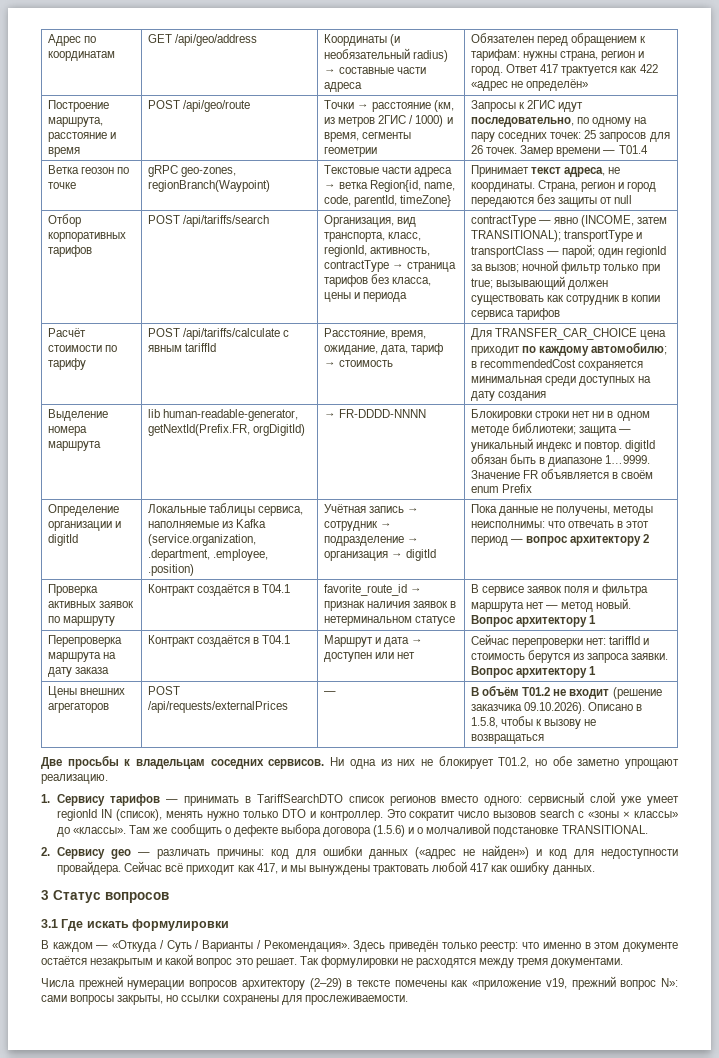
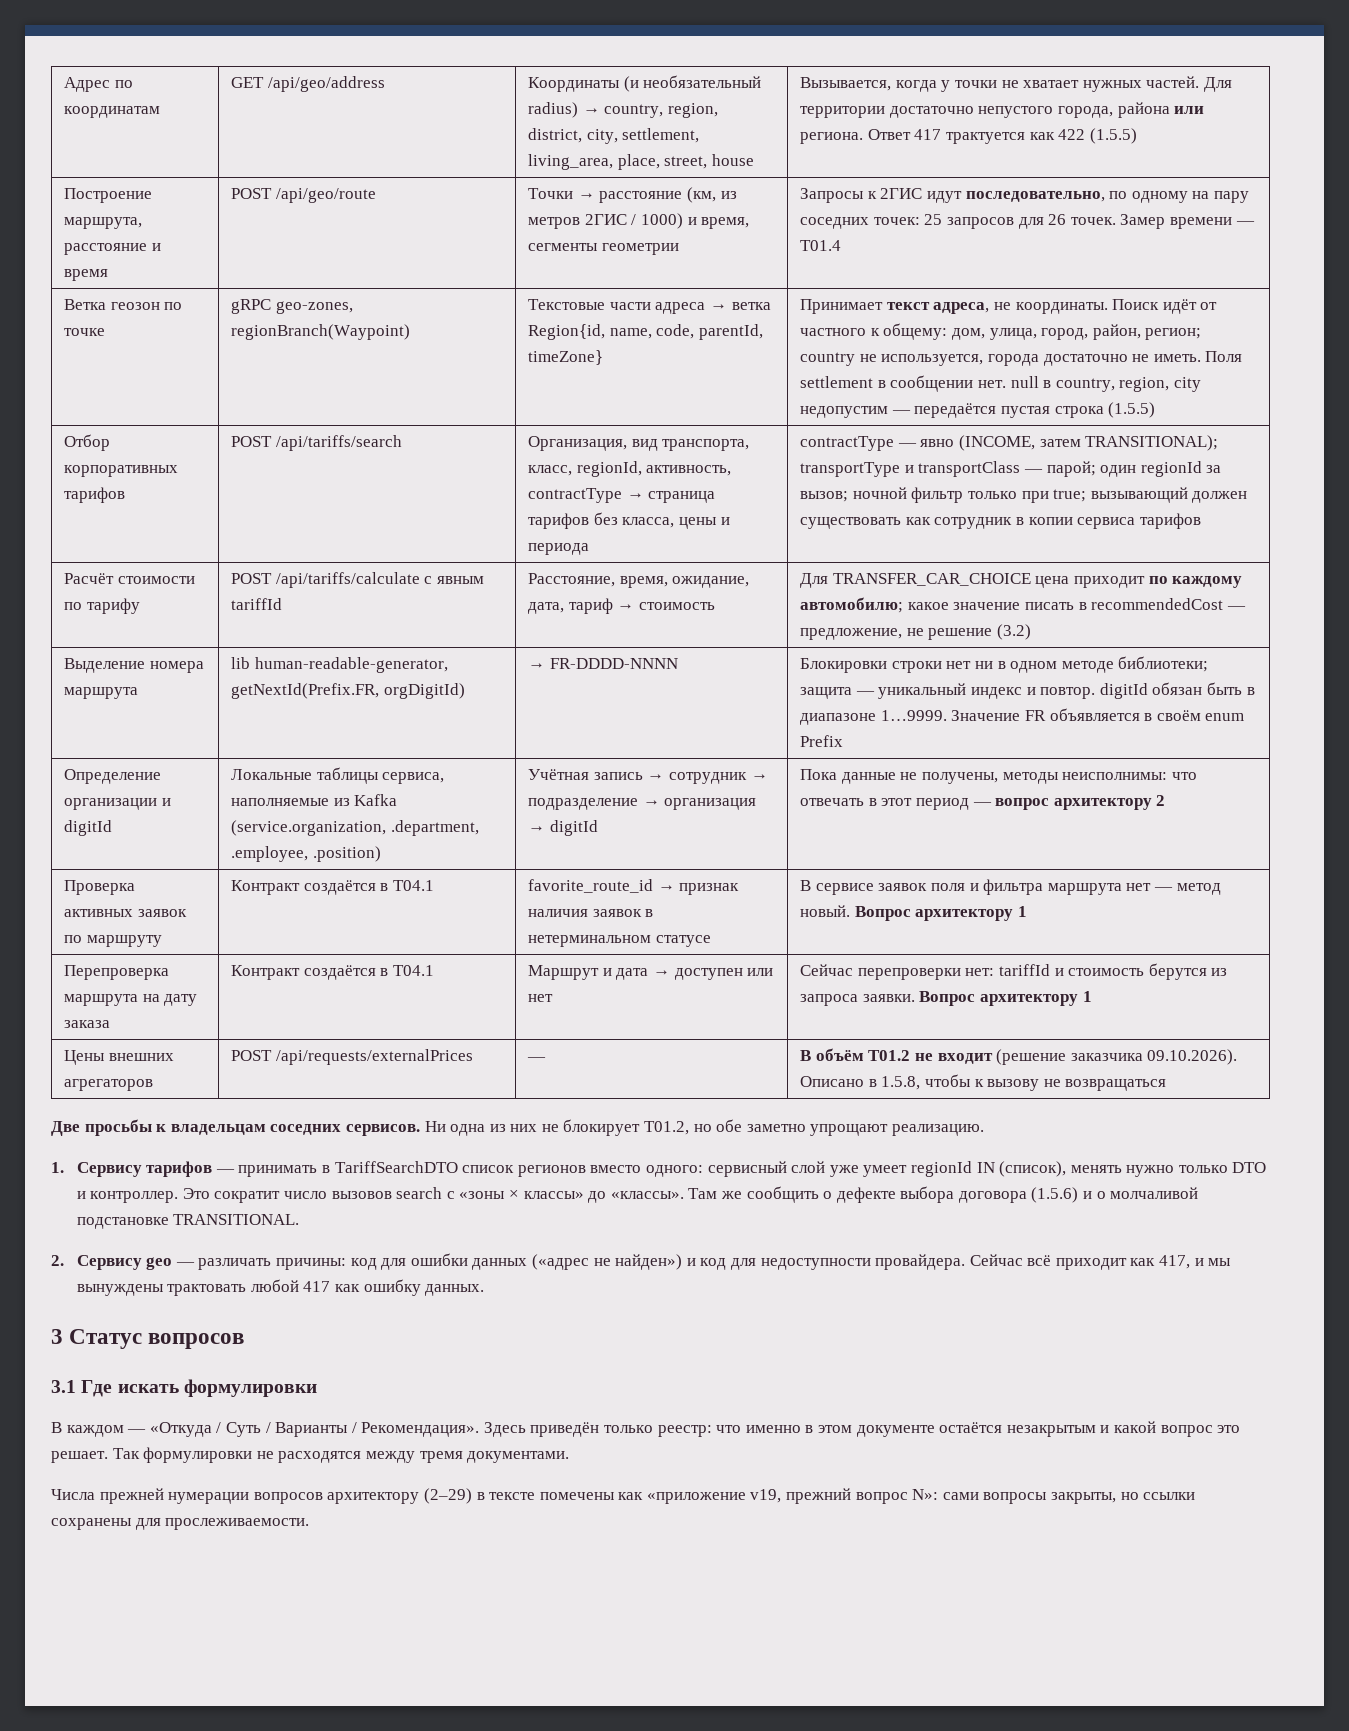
- Координаты (и необязательный radius) → составные части адреса | Обязателен перед обращением к тарифам: нужны страна, регион и город.
+ Координаты (и необязательный radius) → country, region, district, city, settlement, living_area, place, street, house | Вызывается, когда у точки не хватает нужных частей. Для территории достаточно непустого города, района или региона.
- Ответ 417 трактуется как 422 «адрес не определён»
+ Ответ 417 трактуется как 422 (1.5.5)
- Страна, регион и город передаются без защиты от null
+ Поиск идёт от частного к общему: дом, улица, город, район, регион; country не используется, города достаточно не иметь. Поля settlement в сообщении нет. null в country, region, city недопустим — передаётся пустая строка (1.5.5)
- Расчёт стоимости по тарифу | POST /api/tariffs/calculate с явным tariffId | Расстояние, время, ожидание, дата, тариф → стоимость | Для TRANSFER_CAR_CHOICE цена приходит по каждому автомобилю; в recommendedCost сохраняется минимальная среди доступных на дату создания
+ Расчёт стоимости по тарифу | POST /api/tariffs/calculate с явным tariffId | Расстояние, время, ожидание, дата, тариф → стоимость | Для TRANSFER_CAR_CHOICE цена приходит по каждому автомобилю; какое значение писать в recommendedCost — предложение, не решение (3.2)

